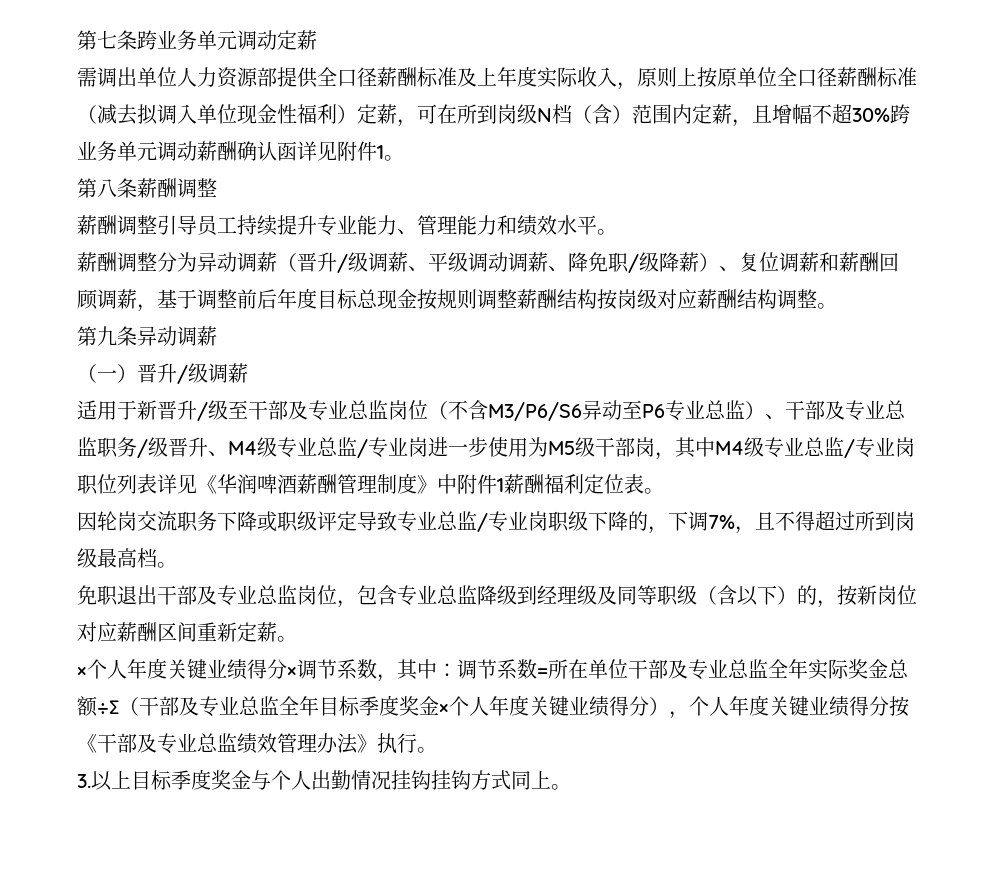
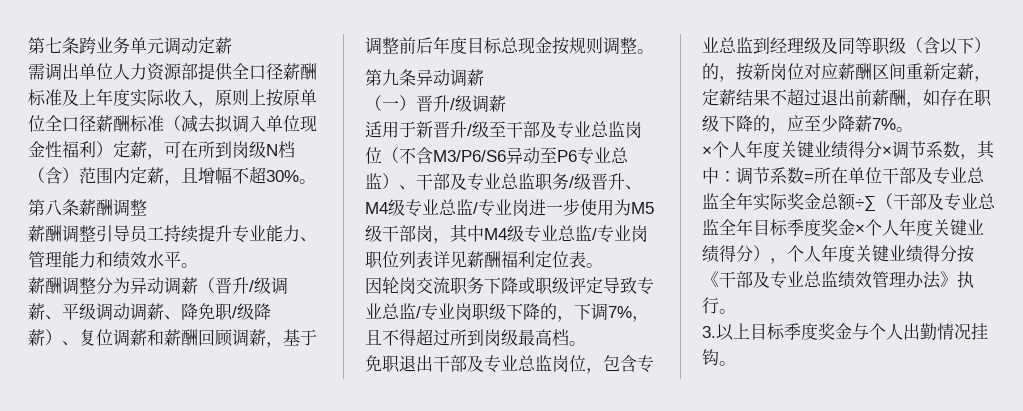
- 需调出单位人力资源部提供全口径薪酬标准及上年度实际收入，原则上按原单位全口径薪酬标准（减去拟调入单位现金性福利）定薪，可在所到岗级N档（含）范围内定薪，且增幅不超30%跨业务单元调动薪酬确认函详见附件1。
+ 需调出单位人力资源部提供全口径薪酬标准及上年度实际收入，原则上按原单位全口径薪酬标准（减去拟调入单位现金性福利）定薪，可在所到岗级N档（含）范围内定薪，且增幅不超30%。
- 薪酬调整分为异动调薪（晋升/级调薪、平级调动调薪、降免职/级降薪）、复位调薪和薪酬回顾调薪，基于调整前后年度目标总现金按规则调整薪酬结构按岗级对应薪酬结构调整。
+ 薪酬调整分为异动调薪（晋升/级调薪、平级调动调薪、降免职/级降薪）、复位调薪和薪酬回顾调薪，基于调整前后年度目标总现金按规则调整。
- 适用于新晋升/级至干部及专业总监岗位（不含M3/P6/S6异动至P6专业总监）、干部及专业总监职务/级晋升、M4级专业总监/专业岗进一步使用为M5级干部岗，其中M4级专业总监/专业岗职位列表详见《华润啤酒薪酬管理制度》中附件1薪酬福利定位表。
+ 适用于新晋升/级至干部及专业总监岗位（不含M3/P6/S6异动至P6专业总监）、干部及专业总监职务/级晋升、M4级专业总监/专业岗进一步使用为M5级干部岗，其中M4级专业总监/专业岗职位列表详见薪酬福利定位表。
- 免职退出干部及专业总监岗位，包含专业总监降级到经理级及同等职级（含以下）的，按新岗位对应薪酬区间重新定薪。
+ 免职退出干部及专业总监岗位，包含专业总监到经理级及同等职级（含以下）的，按新岗位对应薪酬区间重新定薪，定薪结果不超过退出前薪酬，如存在职级下降的，应至少降薪7%。
- 3.以上目标季度奖金与个人出勤情况挂钩挂钩方式同上。
+ 3.以上目标季度奖金与个人出勤情况挂钩。

